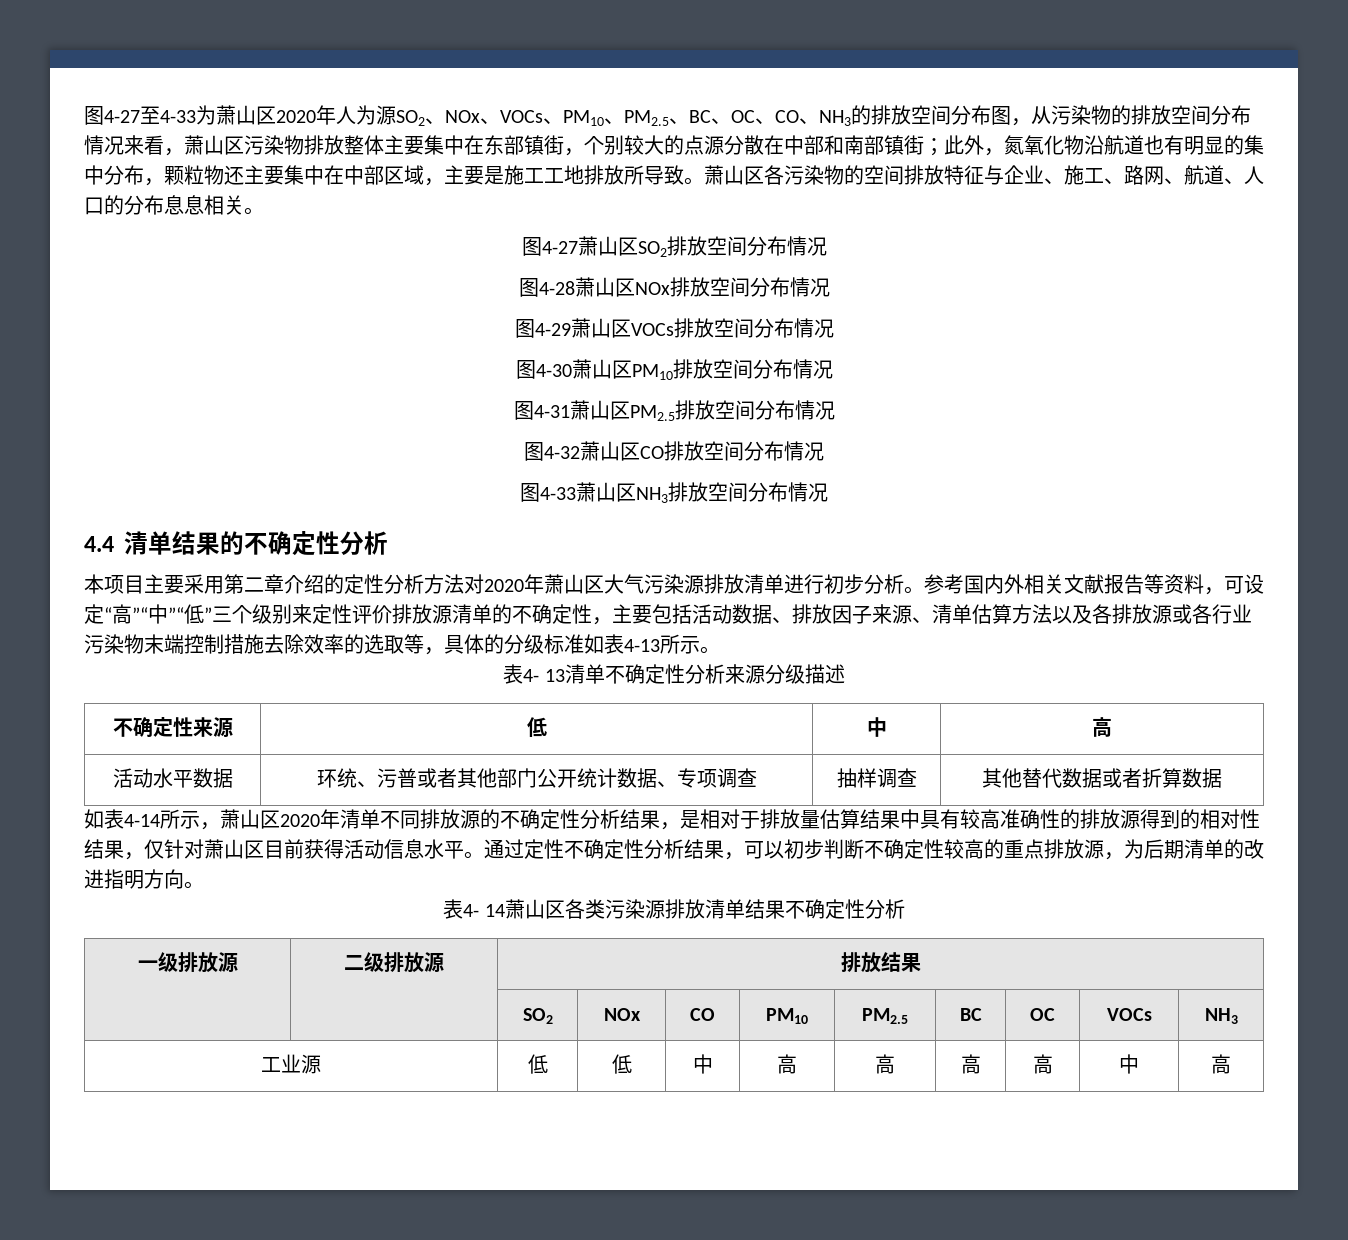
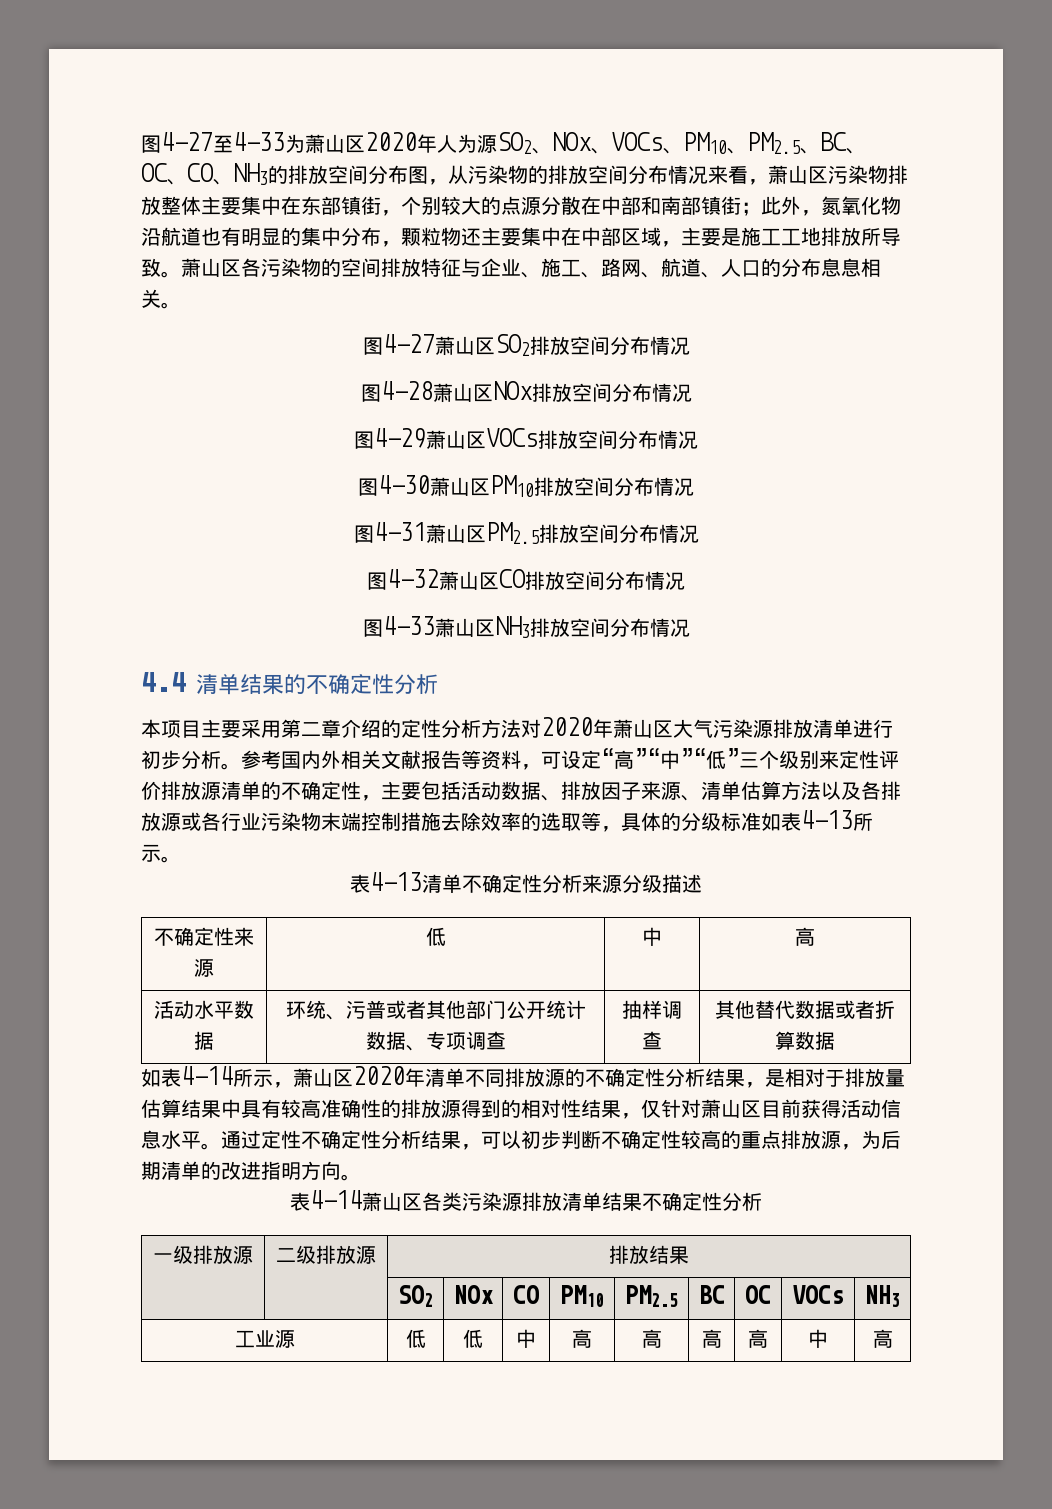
- 表4- 13清单不确定性分析来源分级描述
+ 表4-13清单不确定性分析来源分级描述
- 表4- 14萧山区各类污染源排放清单结果不确定性分析
+ 表4-14萧山区各类污染源排放清单结果不确定性分析

